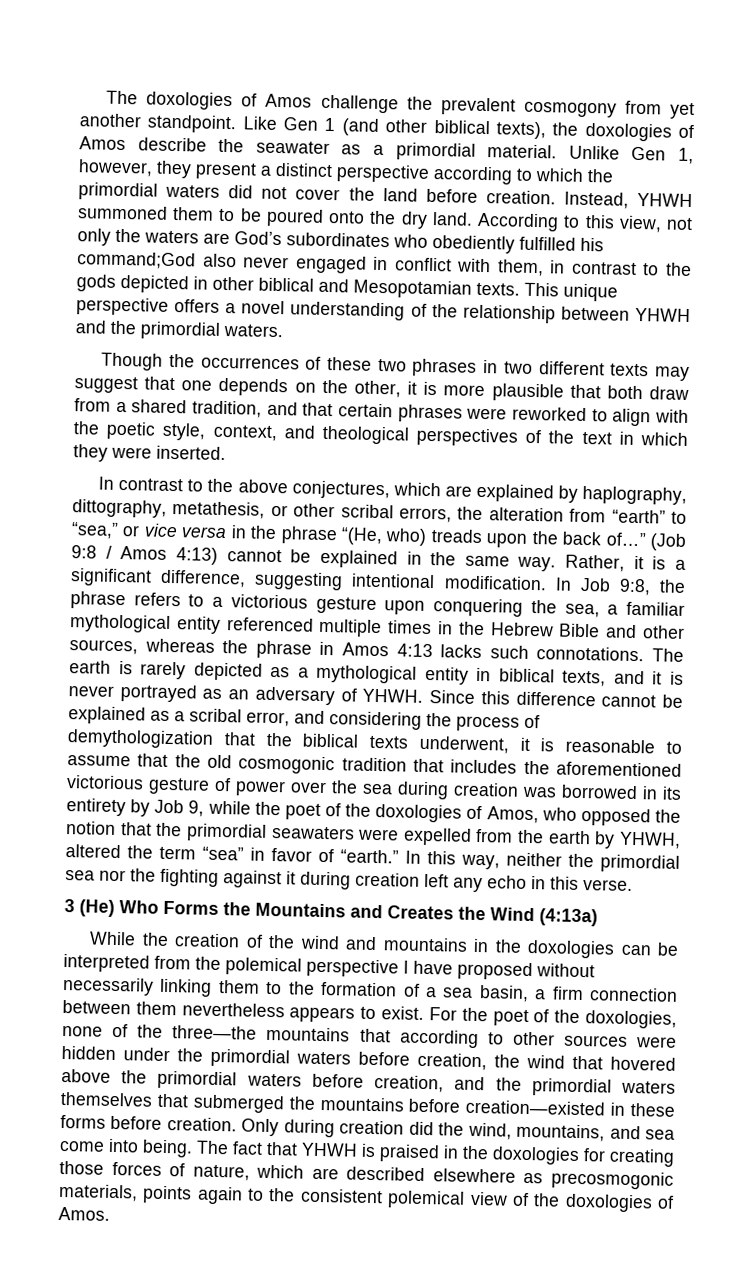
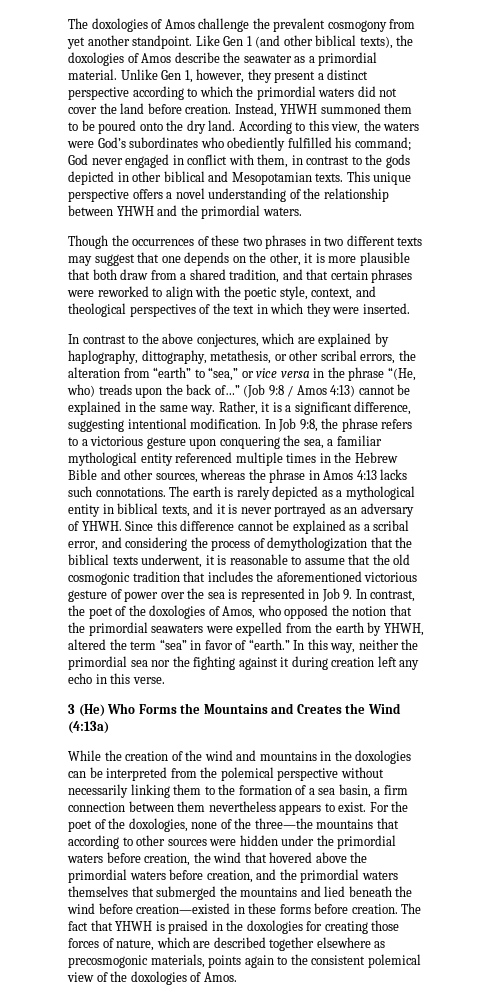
- According to this view, not only the waters are God’s subordinates who obediently fulfilled his command;God also never engaged in conflict with them, in contrast to the gods depicted in other biblical and Mesopotamian texts.
+ According to this view, the waters were God’s subordinates who obediently fulfilled his command; God never engaged in conflict with them, in contrast to the gods depicted in other biblical and Mesopotamian texts.
- Since this difference cannot be explained as a scribal error, and considering the process of demythologization that the biblical texts underwent, it is reasonable to assume that the old cosmogonic tradition that includes the aforementioned victorious gesture of power over the sea during creation was borrowed in its entirety by Job 9, while the poet of the doxologies of Amos, who opposed the notion that the primordial seawaters were expelled from the earth by YHWH, altered the term “sea” in favor of “earth.”
+ Since this difference cannot be explained as a scribal error, and considering the process of demythologization that the biblical texts underwent, it is reasonable to assume that the old cosmogonic tradition that includes the aforementioned victorious gesture of power over the sea is represented in Job 9. In contrast, the poet of the doxologies of Amos, who opposed the notion that the primordial seawaters were expelled from the earth by YHWH, altered the term “sea” in favor of “earth.”
- While the creation of the wind and mountains in the doxologies can be interpreted from the polemical perspective I have proposed without necessarily linking them to the formation of a sea basin, a firm connection between them nevertheless appears to exist.
+ While the creation of the wind and mountains in the doxologies can be interpreted from the polemical perspective without necessarily linking them to the formation of a sea basin, a firm connection between them nevertheless appears to exist.
- For the poet of the doxologies, none of the three—the mountains that according to other sources were hidden under the primordial waters before creation, the wind that hovered above the primordial waters before creation, and the primordial waters themselves that submerged the mountains before creation—existed in these forms before creation.
+ For the poet of the doxologies, none of the three—the mountains that according to other sources were hidden under the primordial waters before creation, the wind that hovered above the primordial waters before creation, and the primordial waters themselves that submerged the mountains and lied beneath the wind before creation—existed in these forms before creation.
- Only during creation did the wind, mountains, and sea come into being.
- The fact that YHWH is praised in the doxologies for creating those forces of nature, which are described elsewhere as precosmogonic materials, points again to the consistent polemical view of the doxologies of Amos.
+ The fact that YHWH is praised in the doxologies for creating those forces of nature, which are described together elsewhere as precosmogonic materials, points again to the consistent polemical view of the doxologies of Amos.

